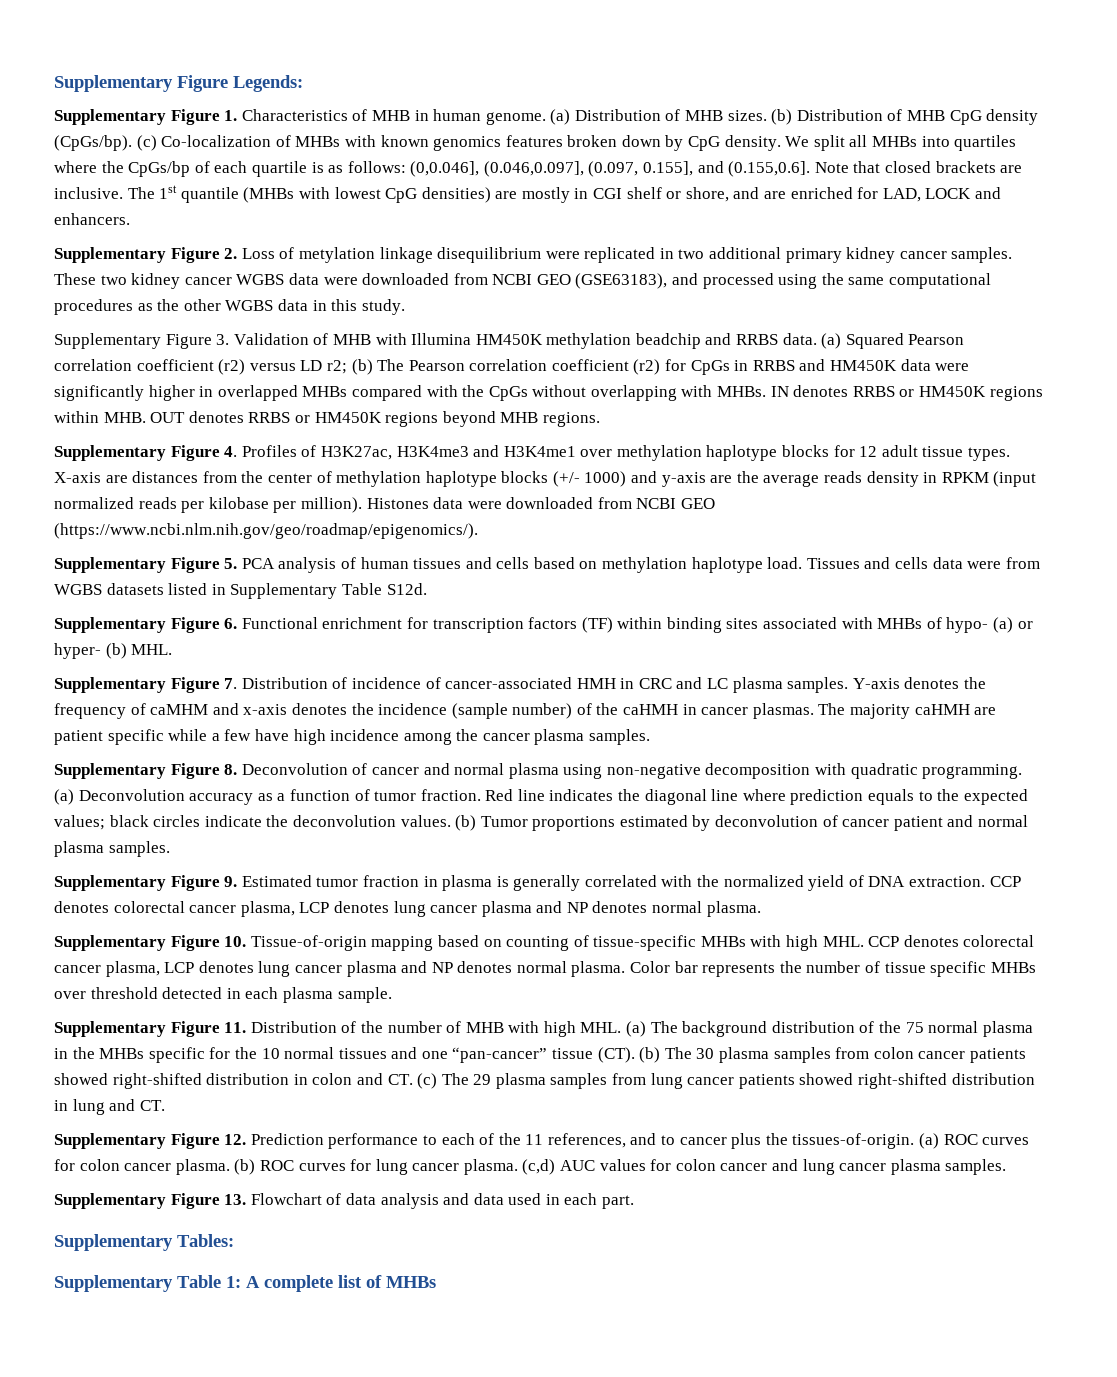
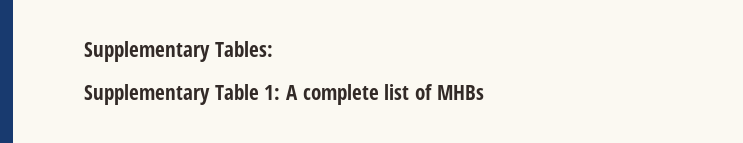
- Supplementary Figure Legends:
- Supplementary Figure 1. Characteristics of MHB in human genome. (a) Distribution of MHB sizes. (b) Distribution of MHB CpG density (CpGs/bp). (c) Co-localization of MHBs with known genomics features broken down by CpG density. We split all MHBs into quartiles where the CpGs/bp of each quartile is as follows: (0,0.046], (0.046,0.097], (0.097, 0.155], and (0.155,0.6]. Note that closed brackets are inclusive. The 1st quantile (MHBs with lowest CpG densities) are mostly in CGI shelf or shore, and are enriched for LAD, LOCK and enhancers.
- Supplementary Figure 2. Loss of metylation linkage disequilibrium were replicated in two additional primary kidney cancer samples. These two kidney cancer WGBS data were downloaded from NCBI GEO (GSE63183), and processed using the same computational procedures as the other WGBS data in this study.
- Supplementary Figure 3. Validation of MHB with Illumina HM450K methylation beadchip and RRBS data. (a) Squared Pearson correlation coefficient (r2) versus LD r2; (b) The Pearson correlation coefficient (r2) for CpGs in RRBS and HM450K data were significantly higher in overlapped MHBs compared with the CpGs without overlapping with MHBs. IN denotes RRBS or HM450K regions within MHB. OUT denotes RRBS or HM450K regions beyond MHB regions.
- Supplementary Figure 4. Profiles of H3K27ac, H3K4me3 and H3K4me1 over methylation haplotype blocks for 12 adult tissue types. X-axis are distances from the center of methylation haplotype blocks (+/- 1000) and y-axis are the average reads density in RPKM (input normalized reads per kilobase per million). Histones data were downloaded from NCBI GEO (https://www.ncbi.nlm.nih.gov/geo/roadmap/epigenomics/).
- Supplementary Figure 5. PCA analysis of human tissues and cells based on methylation haplotype load. Tissues and cells data were from WGBS datasets listed in Supplementary Table S12d.
- Supplementary Figure 6. Functional enrichment for transcription factors (TF) within binding sites associated with MHBs of hypo- (a) or hyper- (b) MHL.
- Supplementary Figure 7. Distribution of incidence of cancer-associated HMH in CRC and LC plasma samples. Y-axis denotes the frequency of caMHM and x-axis denotes the incidence (sample number) of the caHMH in cancer plasmas. The majority caHMH are patient specific while a few have high incidence among the cancer plasma samples.
- Supplementary Figure 8. Deconvolution of cancer and normal plasma using non-negative decomposition with quadratic programming. (a) Deconvolution accuracy as a function of tumor fraction. Red line indicates the diagonal line where prediction equals to the expected values; black circles indicate the deconvolution values. (b) Tumor proportions estimated by deconvolution of cancer patient and normal plasma samples.
- Supplementary Figure 9. Estimated tumor fraction in plasma is generally correlated with the normalized yield of DNA extraction. CCP denotes colorectal cancer plasma, LCP denotes lung cancer plasma and NP denotes normal plasma.
- Supplementary Figure 10. Tissue-of-origin mapping based on counting of tissue-specific MHBs with high MHL. CCP denotes colorectal cancer plasma, LCP denotes lung cancer plasma and NP denotes normal plasma. Color bar represents the number of tissue specific MHBs over threshold detected in each plasma sample.
- Supplementary Figure 11. Distribution of the number of MHB with high MHL. (a) The background distribution of the 75 normal plasma in the MHBs specific for the 10 normal tissues and one “pan-cancer” tissue (CT). (b) The 30 plasma samples from colon cancer patients showed right-shifted distribution in colon and CT. (c) The 29 plasma samples from lung cancer patients showed right-shifted distribution in lung and CT.
- Supplementary Figure 12. Prediction performance to each of the 11 references, and to cancer plus the tissues-of-origin. (a) ROC curves for colon cancer plasma. (b) ROC curves for lung cancer plasma. (c,d) AUC values for colon cancer and lung cancer plasma samples.
- Supplementary Figure 13. Flowchart of data analysis and data used in each part.

